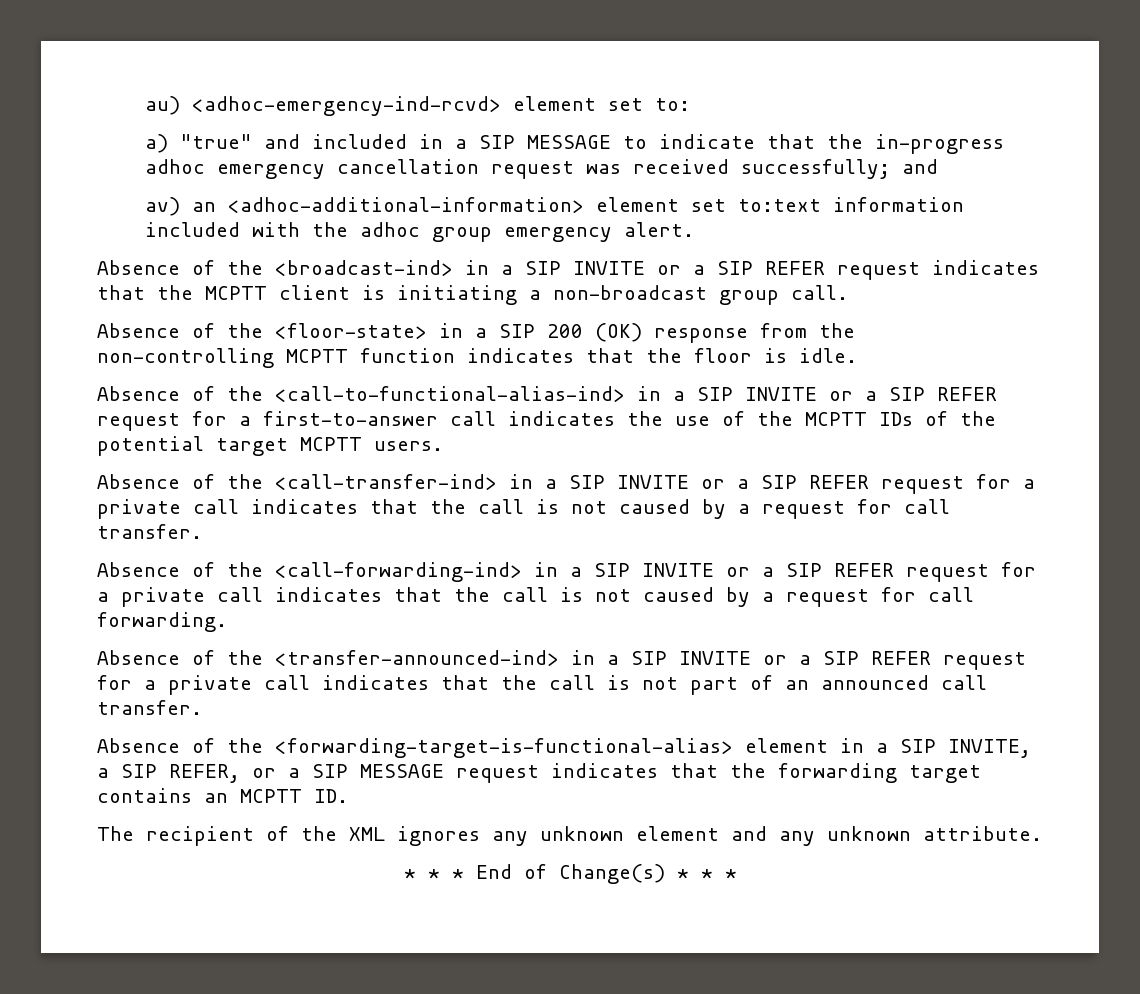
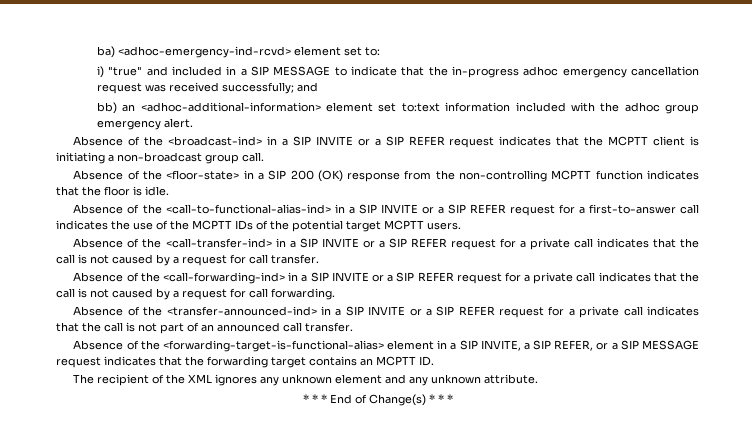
- au) <adhoc-emergency-ind-rcvd> element set to:
+ ba) <adhoc-emergency-ind-rcvd> element set to:
- a) "true" and included in a SIP MESSAGE to indicate that the in-progress adhoc emergency cancellation request was received successfully; and
+ i) "true" and included in a SIP MESSAGE to indicate that the in-progress adhoc emergency cancellation request was received successfully; and
- av) an <adhoc-additional-information> element set to:text information included with the adhoc group emergency alert.
+ bb) an <adhoc-additional-information> element set to:text information included with the adhoc group emergency alert.

